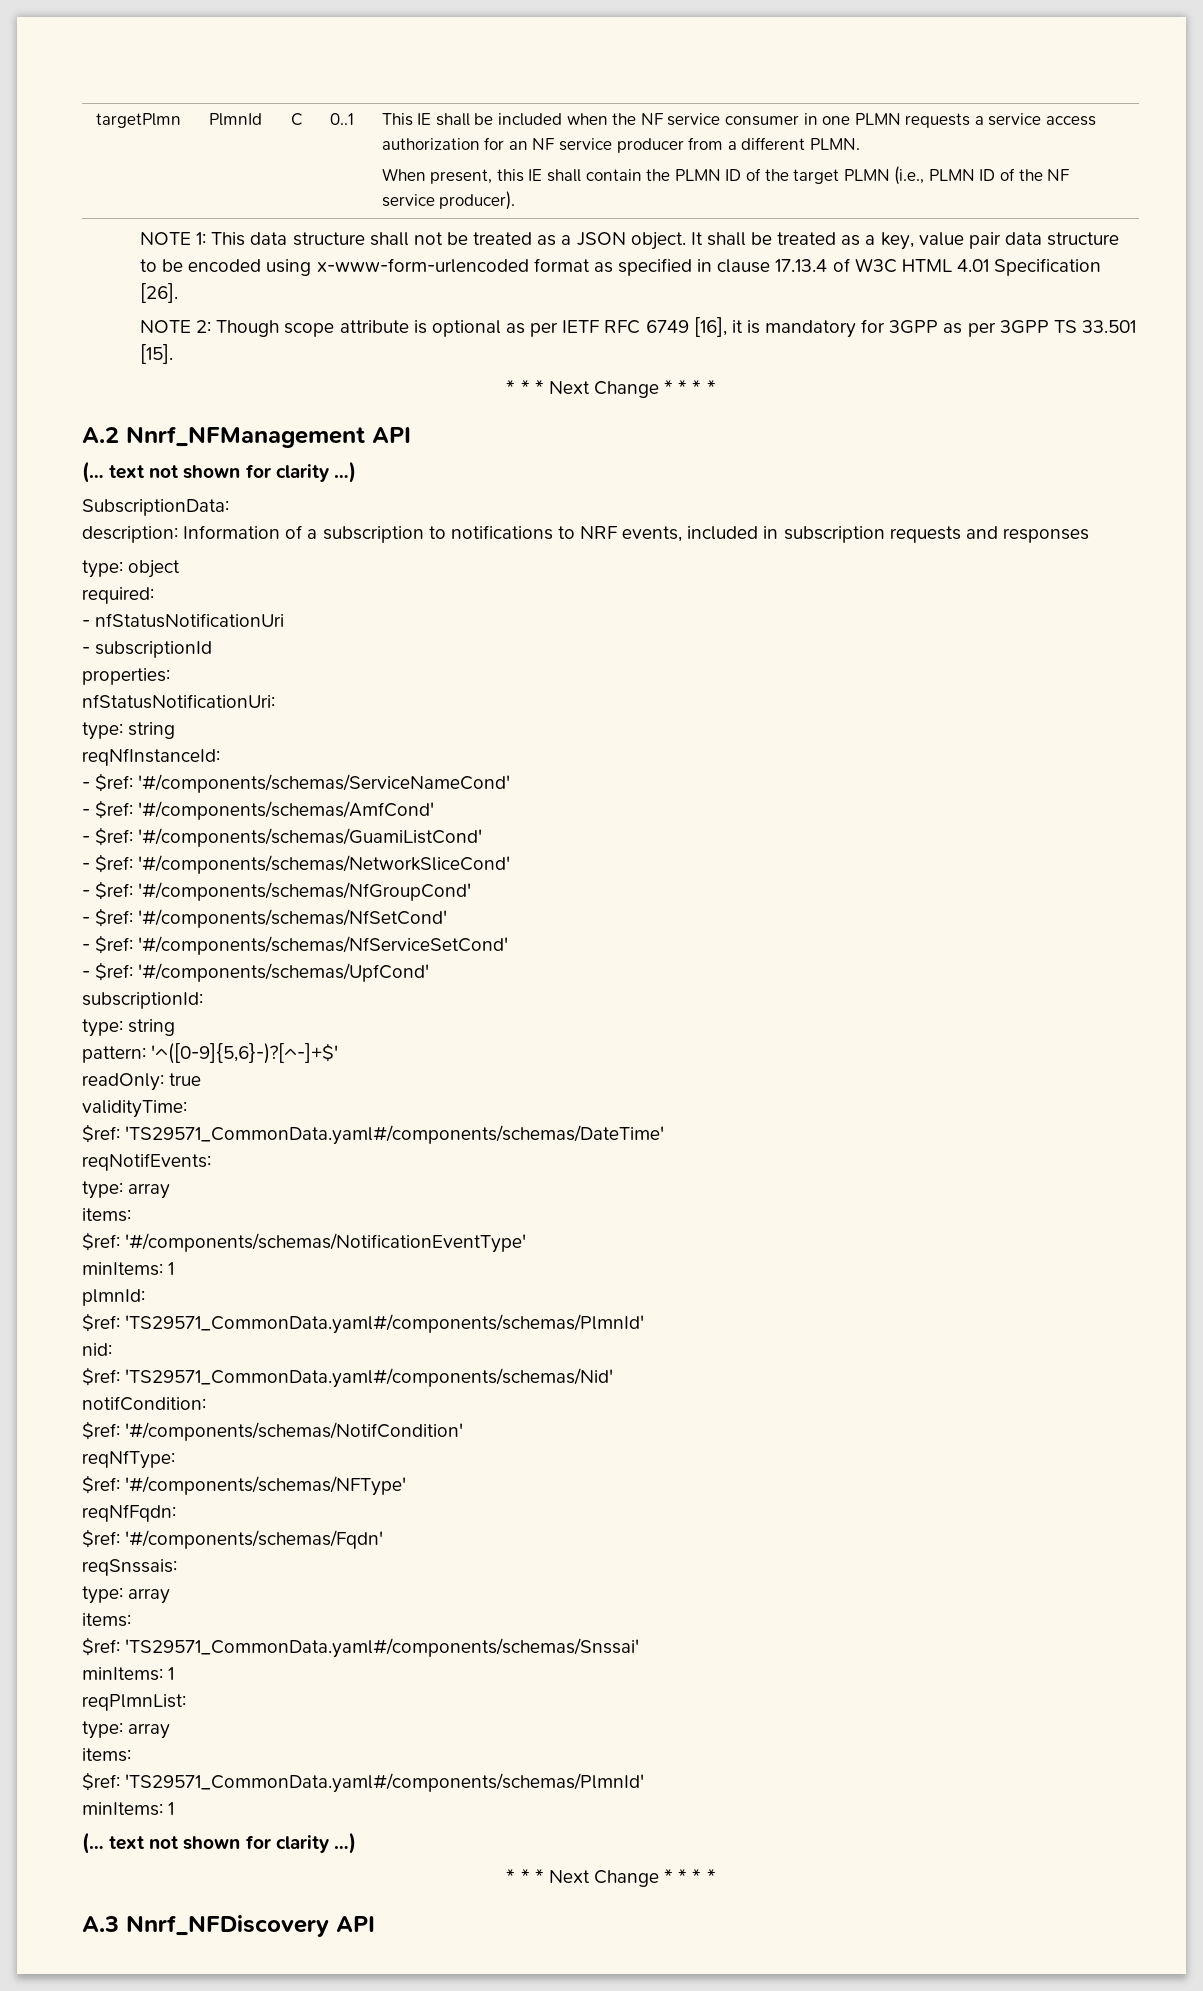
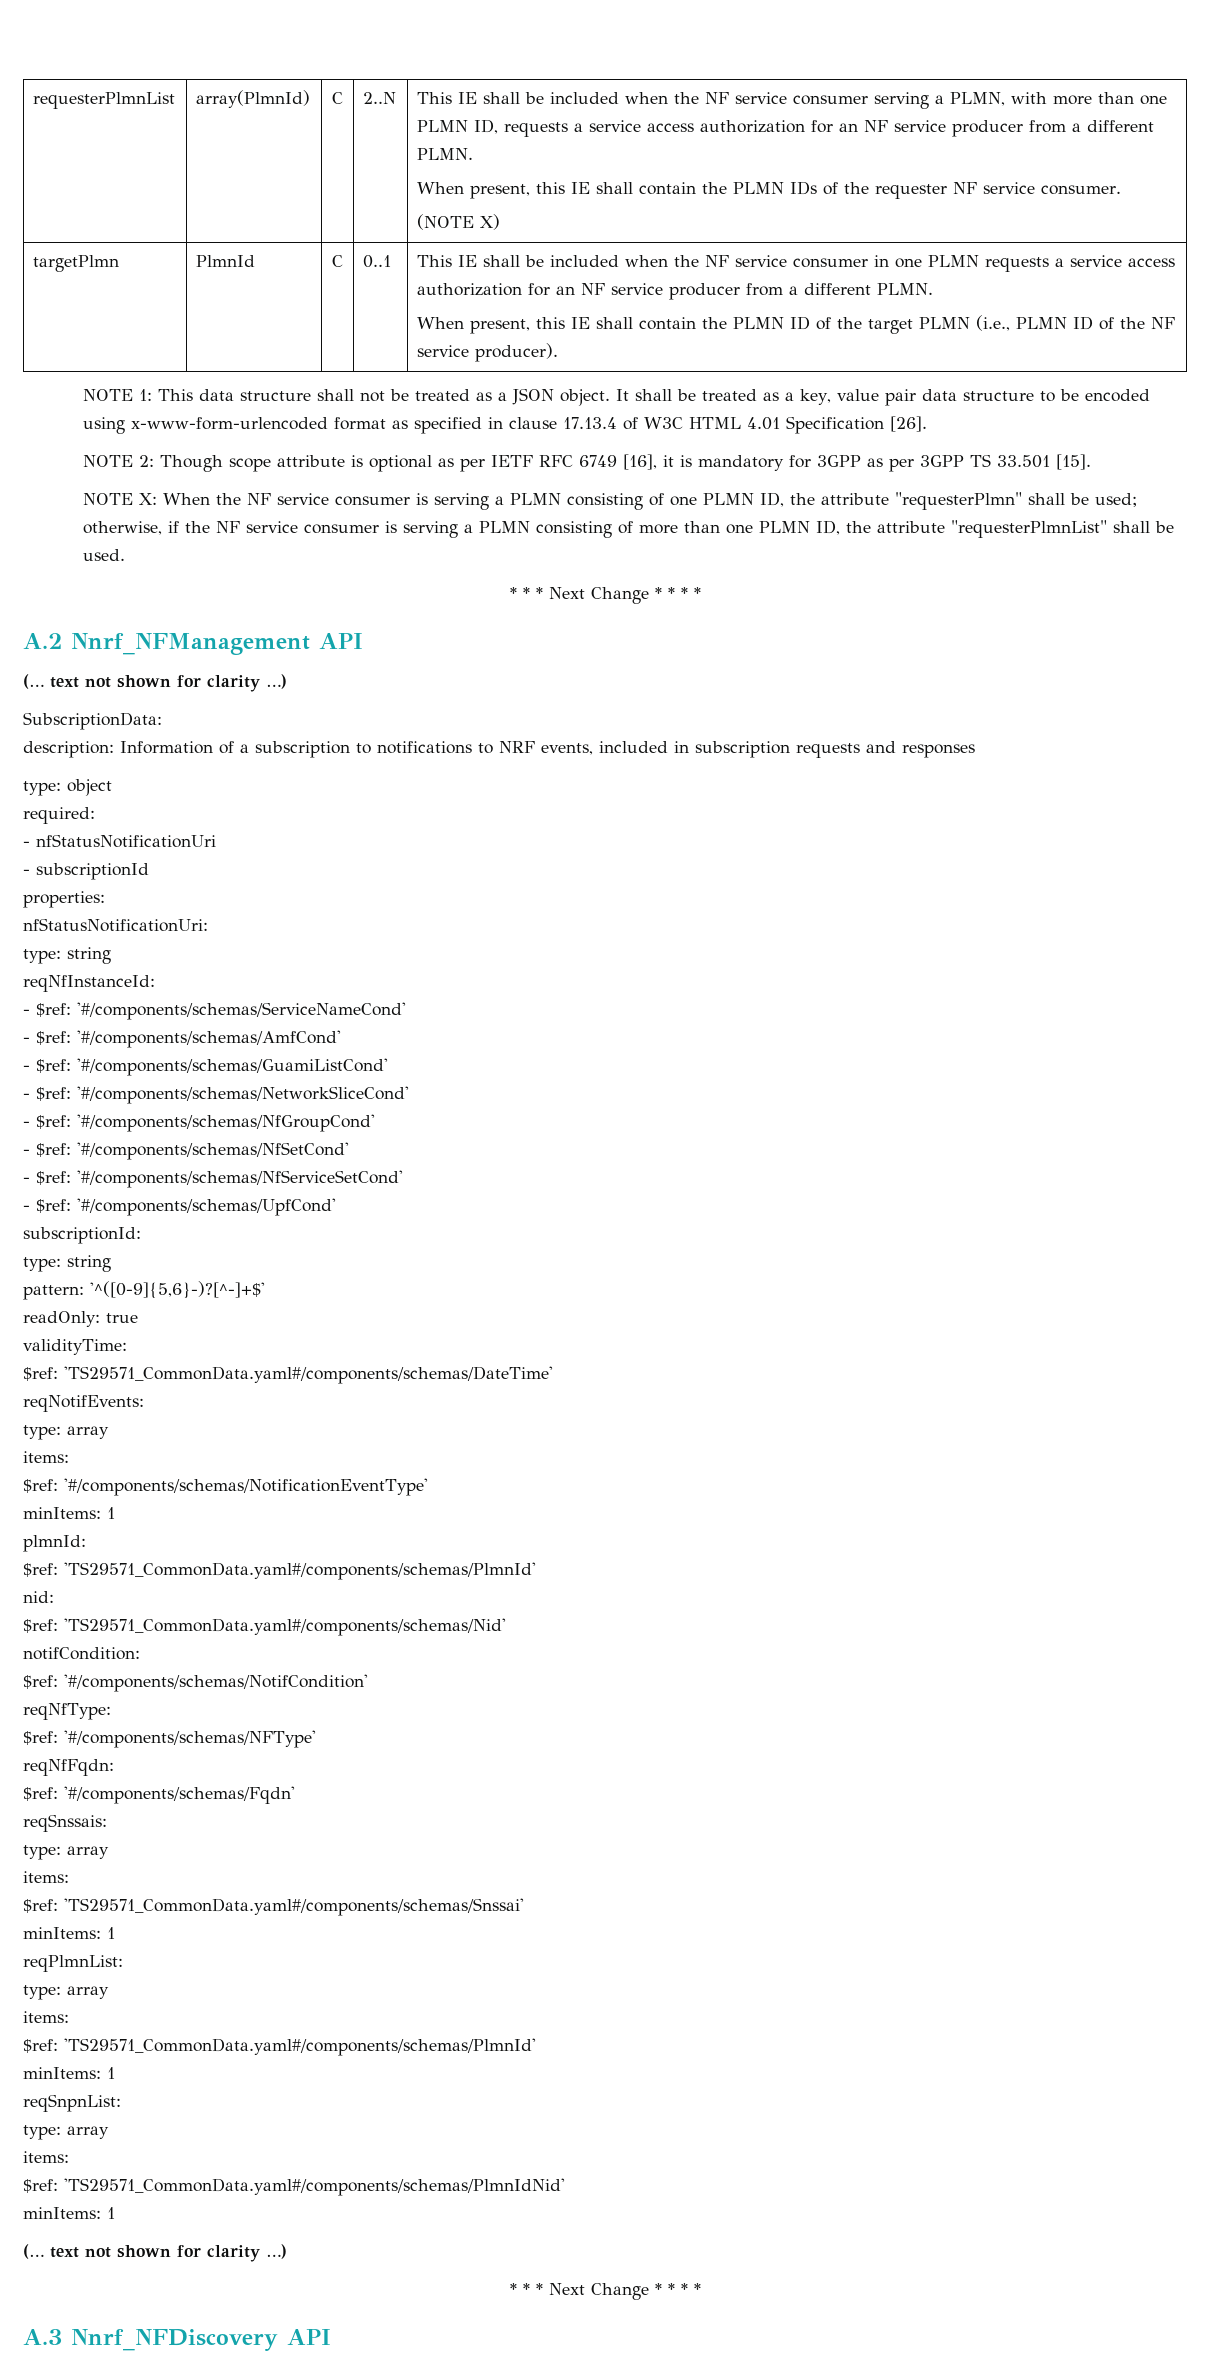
+ requesterPlmnList | array(PlmnId) | C | 2..N | This IE shall be included when the NF service consumer serving a PLMN, with more than one PLMN ID, requests a service access authorization for an NF service producer from a different PLMN.
+ When present, this IE shall contain the PLMN IDs of the requester NF service consumer.
+ (NOTE X)
+ NOTE X: When the NF service consumer is serving a PLMN consisting of one PLMN ID, the attribute "requesterPlmn" shall be used; otherwise, if the NF service consumer is serving a PLMN consisting of more than one PLMN ID, the attribute "requesterPlmnList" shall be used.
+ reqSnpnList:
+ type: array
+ items:
+ $ref: 'TS29571_CommonData.yaml#/components/schemas/PlmnIdNid'
+ minItems: 1

